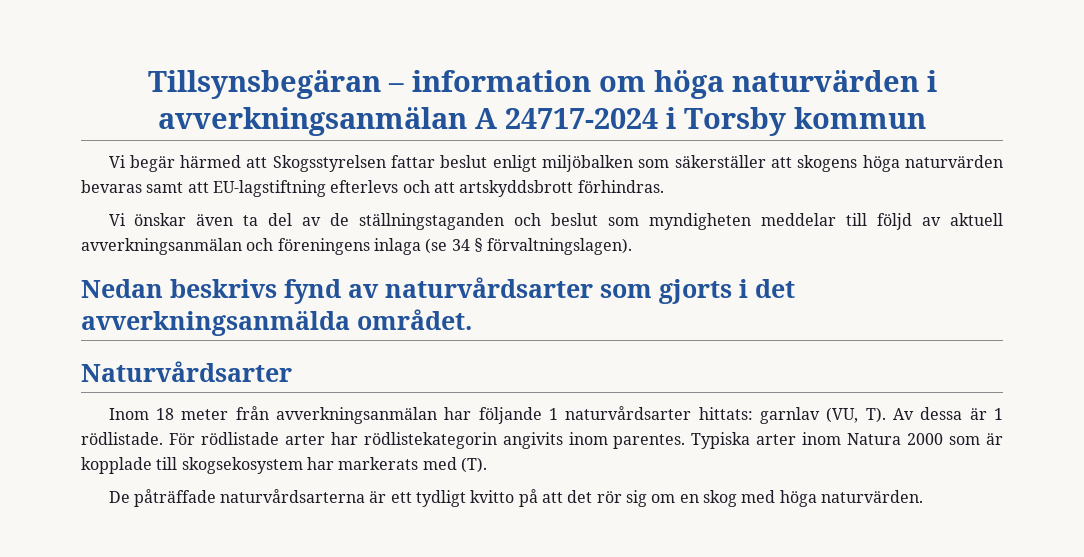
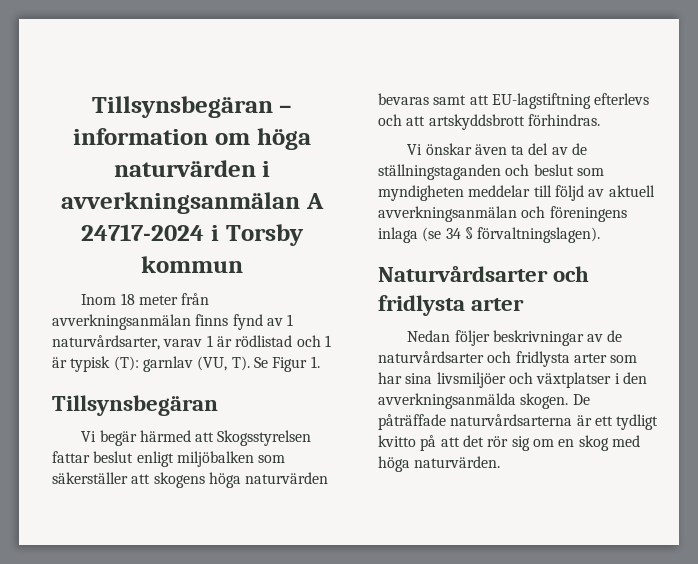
+ Inom 18 meter från avverkningsanmälan finns fynd av 1 naturvårdsarter, varav 1 är rödlistad och 1 är typisk (T): garnlav (VU, T). Se Figur 1.
+ Tillsynsbegäran
- Nedan beskrivs fynd av naturvårdsarter som gjorts i det avverkningsanmälda området.
- Naturvårdsarter
- Inom 18 meter från avverkningsanmälan har följande 1 naturvårdsarter hittats: garnlav (VU, T). Av dessa är 1 rödlistade. För rödlistade arter har rödlistekategorin angivits inom parentes. Typiska arter inom Natura 2000 som är kopplade till skogsekosystem har markerats med (T).
- De påträffade naturvårdsarterna är ett tydligt kvitto på att det rör sig om en skog med höga naturvärden.
+ Naturvårdsarter och fridlysta arter
+ Nedan följer beskrivningar av de naturvårdsarter och fridlysta arter som har sina livsmiljöer och växtplatser i den avverkningsanmälda skogen. De påträffade naturvårdsarterna är ett tydligt kvitto på att det rör sig om en skog med höga naturvärden.

